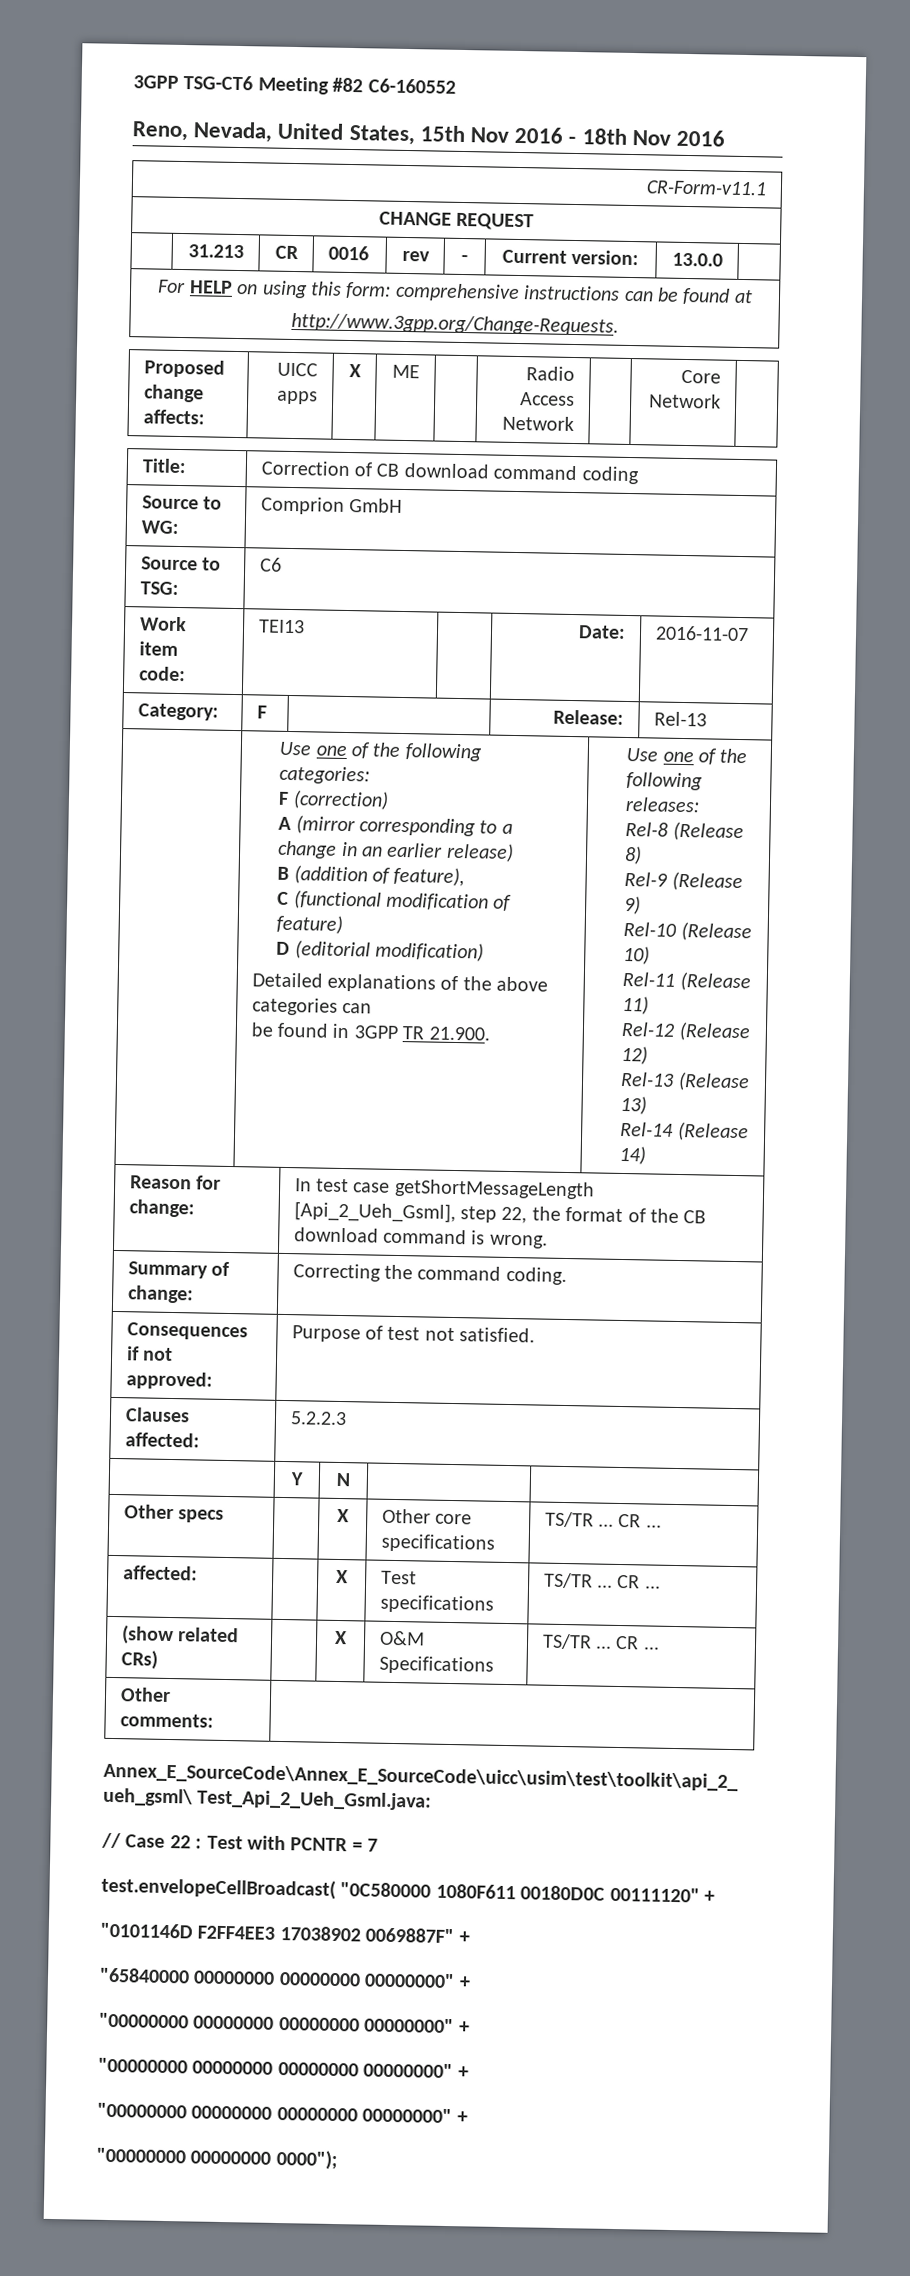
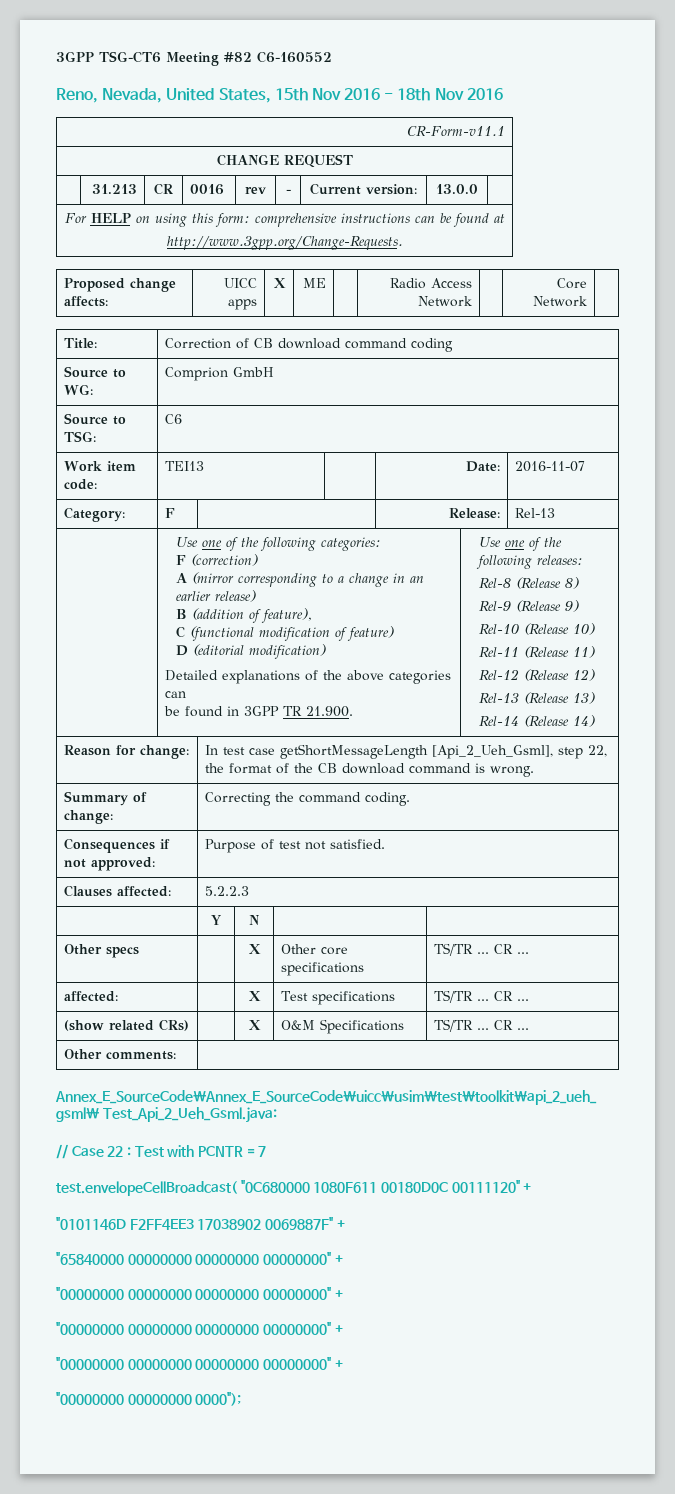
- test.envelopeCellBroadcast( "0C580000 1080F611 00180D0C 00111120" +
+ test.envelopeCellBroadcast( "0C680000 1080F611 00180D0C 00111120" +

